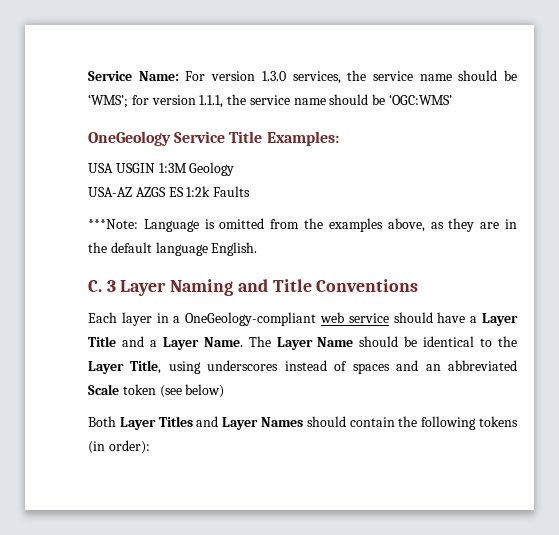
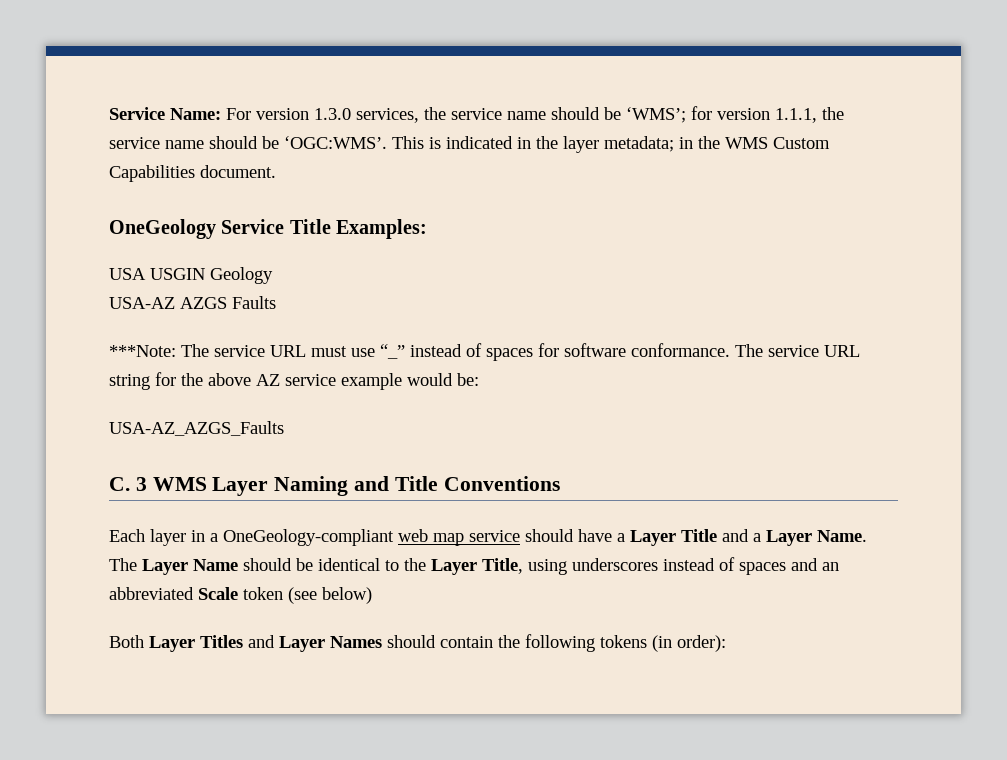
- Service Name: For version 1.3.0 services, the service name should be ‘WMS’; for version 1.1.1, the service name should be ‘OGC:WMS’
+ Service Name: For version 1.3.0 services, the service name should be ‘WMS’; for version 1.1.1, the service name should be ‘OGC:WMS’. This is indicated in the layer metadata; in the WMS Custom Capabilities document.
- USA USGIN 1:3M Geology
+ USA USGIN Geology
- USA-AZ AZGS ES 1:2k Faults
+ USA-AZ AZGS Faults
- ***Note: Language is omitted from the examples above, as they are in the default language English.
+ ***Note: The service URL must use “_” instead of spaces for software conformance. The service URL string for the above AZ service example would be:
+ USA-AZ_AZGS_Faults
- C. 3 Layer Naming and Title Conventions
+ C. 3 WMS Layer Naming and Title Conventions
- Each layer in a OneGeology-compliant web service should have a Layer Title and a Layer Name.
+ Each layer in a OneGeology-compliant web map service should have a Layer Title and a Layer Name.

